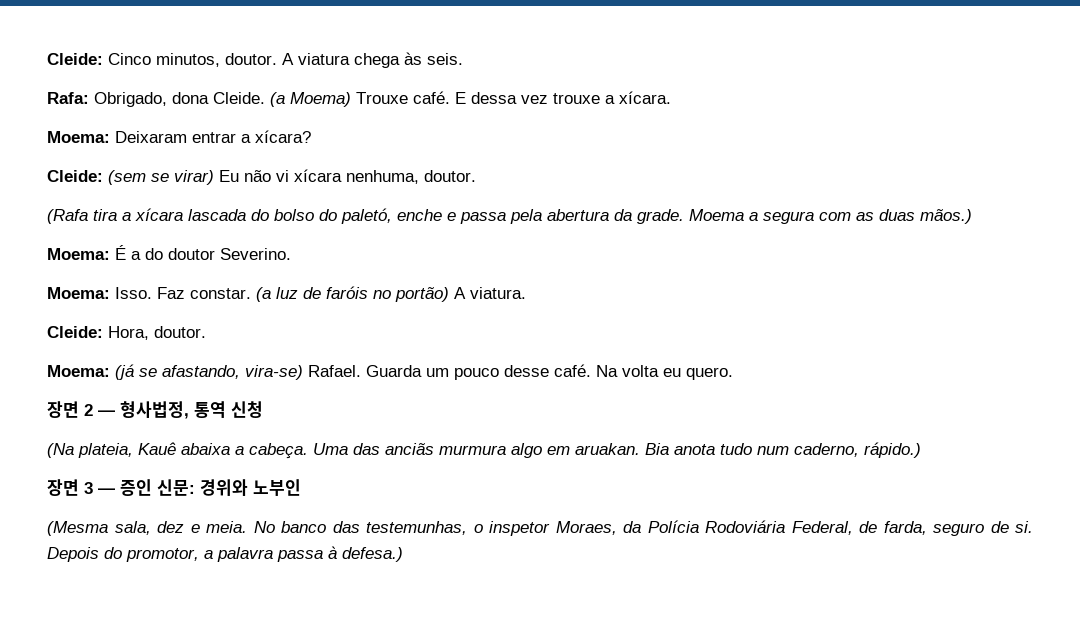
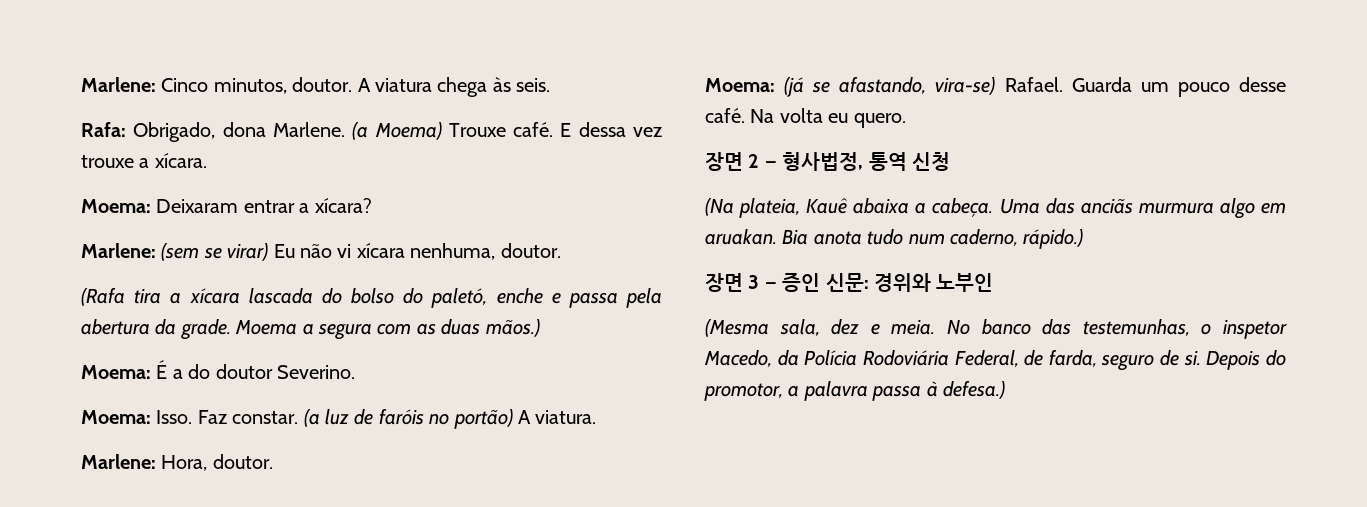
- Cleide: Cinco minutos, doutor.
+ Marlene: Cinco minutos, doutor.
- Rafa: Obrigado, dona Cleide.
+ Rafa: Obrigado, dona Marlene.
- Cleide: (sem se virar) Eu não vi xícara nenhuma, doutor.
+ Marlene: (sem se virar) Eu não vi xícara nenhuma, doutor.
- Cleide: Hora, doutor.
+ Marlene: Hora, doutor.
- No banco das testemunhas, o inspetor Moraes, da Polícia Rodoviária Federal, de farda, seguro de si.
+ No banco das testemunhas, o inspetor Macedo, da Polícia Rodoviária Federal, de farda, seguro de si.

